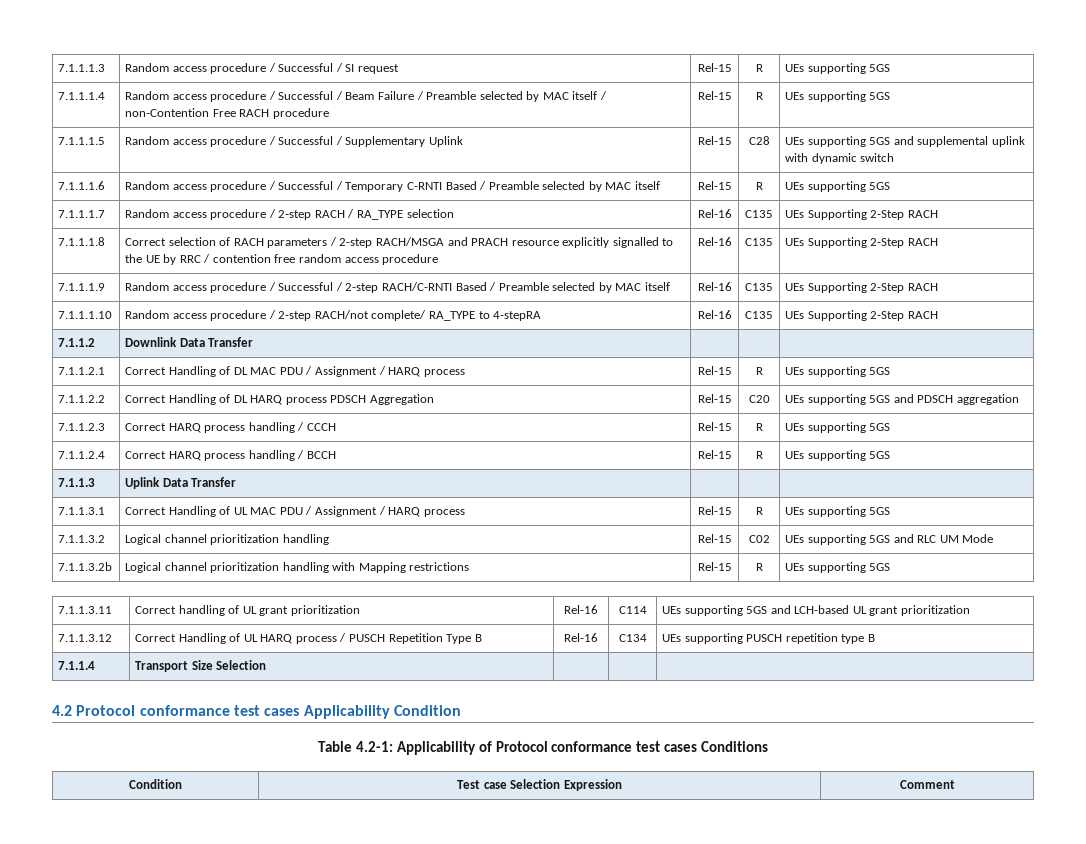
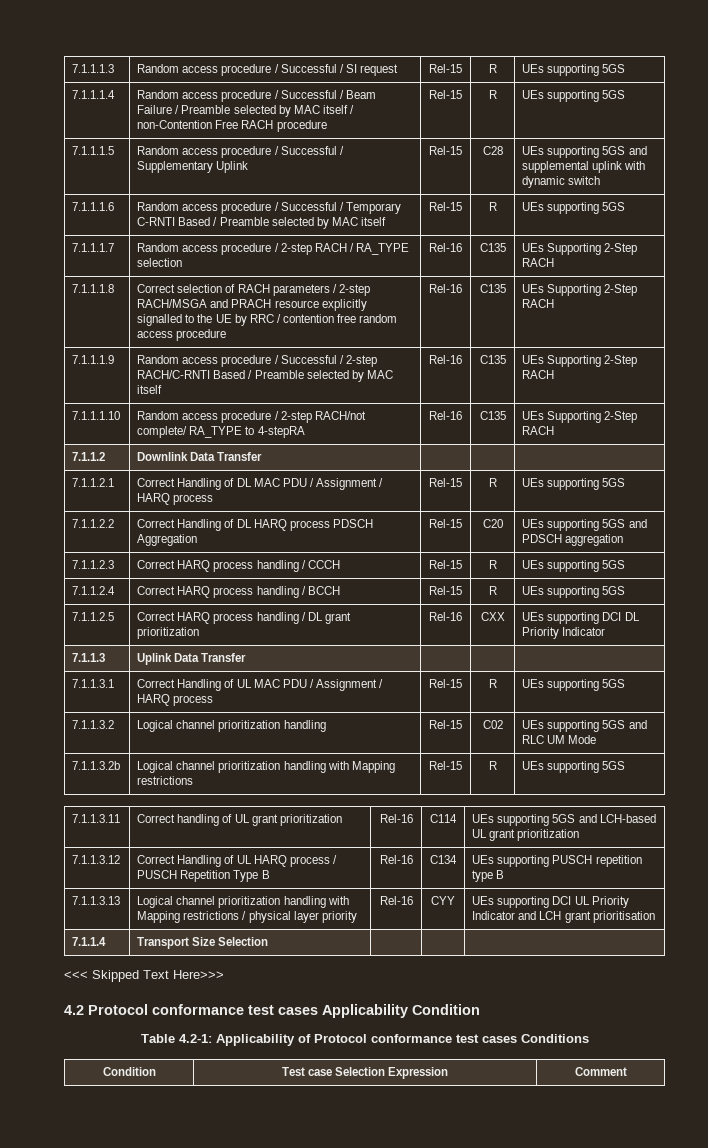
+ 7.1.1.2.5 | Correct HARQ process handling / DL grant prioritization | Rel-16 | CXX | UEs supporting DCI DL Priority Indicator
+ 7.1.1.3.13 | Logical channel prioritization handling with Mapping restrictions / physical layer priority | Rel-16 | CYY | UEs supporting DCI UL Priority Indicator and LCH grant prioritisation
+ <<< Skipped Text Here>>>

